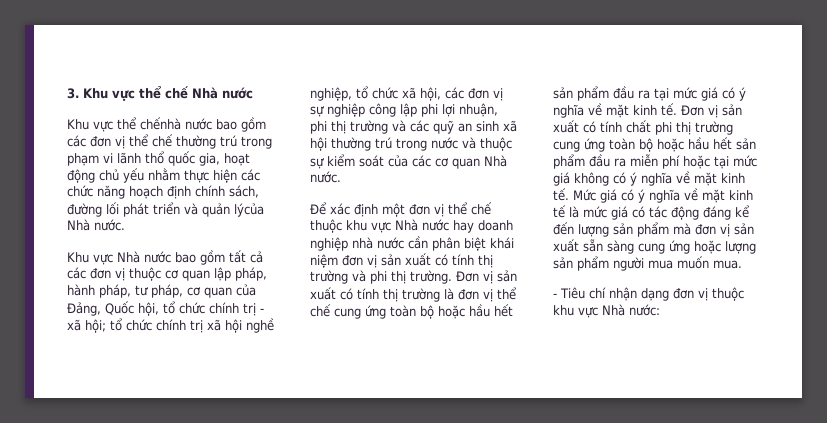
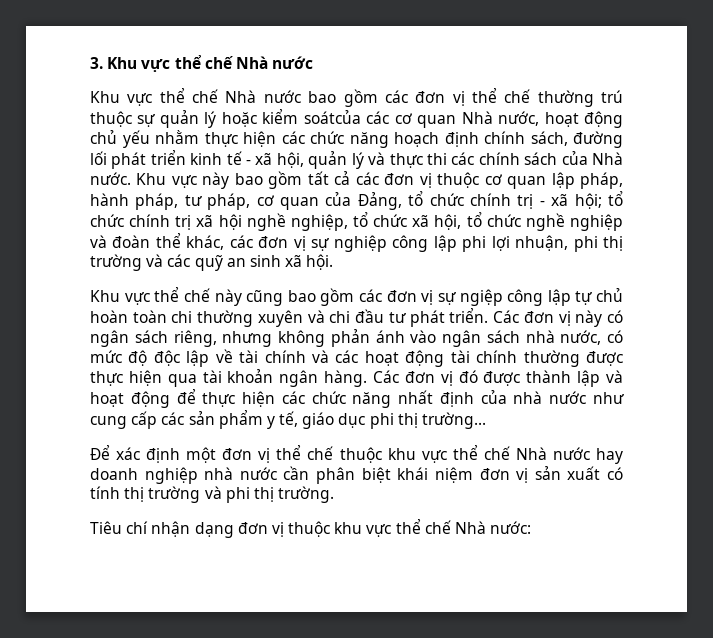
- Khu vực thể chếnhà nước bao gồm các đơn vị thể chế thường trú trong phạm vi lãnh thổ quốc gia, hoạt động chủ yếu nhằm thực hiện các chức năng hoạch định chính sách, đường lối phát triển và quản lýcủa Nhà nước.
- Khu vực Nhà nước bao gồm tất cả các đơn vị thuộc cơ quan lập pháp, hành pháp, tư pháp, cơ quan của Đảng, Quốc hội, tổ chức chính trị - xã hội;
+ Khu vực thể chế Nhà nước bao gồm các đơn vị thể chế thường trú thuộc sự quản lý hoặc kiểm soátcủa các cơ quan Nhà nước, hoạt động chủ yếu nhằm thực hiện các chức năng hoạch định chính sách, đường lối phát triển kinh tế - xã hội, quản lý và thực thi các chính sách của Nhà nước. Khu vực này bao gồm tất cả các đơn vị thuộc cơ quan lập pháp, hành pháp, tư pháp, cơ quan của Đảng, tổ chức chính trị - xã hội;
- tổ chức chính trị xã hội nghề nghiệp, tổ chức xã hội, các đơn vị sự nghiệp công lập phi lợi nhuận, phi thị trường và các quỹ an sinh xã hội thường trú trong nước và thuộc sự kiểm soát của các cơ quan Nhà nước.
+ tổ chức chính trị xã hội nghề nghiệp, tổ chức xã hội, tổ chức nghề nghiệp và đoàn thể khác, các đơn vị sự nghiệp công lập phi lợi nhuận, phi thị trường và các quỹ an sinh xã hội.
+ Khu vực thể chế này cũng bao gồm các đơn vị sự ngiệp công lập tự chủ hoàn toàn chi thường xuyên và chi đầu tư phát triển. Các đơn vị này có ngân sách riêng, nhưng không phản ánh vào ngân sách nhà nước, có mức độ độc lập về tài chính và các hoạt động tài chính thường được thực hiện qua tài khoản ngân hàng. Các đơn vị đó được thành lập và hoạt động để thực hiện các chức năng nhất định của nhà nước như cung cấp các sản phẩm y tế, giáo dục phi thị trường...
- Để xác định một đơn vị thể chế thuộc khu vực Nhà nước hay doanh nghiệp nhà nước cần phân biệt khái niệm đơn vị sản xuất có tính thị trường và phi thị trường. Đơn vị sản xuất có tính thị trường là đơn vị thể chế cung ứng toàn bộ hoặc hầu hết sản phẩm đầu ra tại mức giá có ý nghĩa về mặt kinh tế. Đơn vị sản xuất có tính chất phi thị trường cung ứng toàn bộ hoặc hầu hết sản phẩm đầu ra miễn phí hoặc tại mức giá không có ý nghĩa về mặt kinh tế. Mức giá có ý nghĩa về mặt kinh tế là mức giá có tác động đáng kể đến lượng sản phẩm mà đơn vị sản xuất sẵn sàng cung ứng hoặc lượng sản phẩm người mua muốn mua.
- - Tiêu chí nhận dạng đơn vị thuộc khu vực Nhà nước:
+ Để xác định một đơn vị thể chế thuộc khu vực thể chế Nhà nước hay doanh nghiệp nhà nước cần phân biệt khái niệm đơn vị sản xuất có tính thị trường và phi thị trường.
+ Tiêu chí nhận dạng đơn vị thuộc khu vực thể chế Nhà nước:

